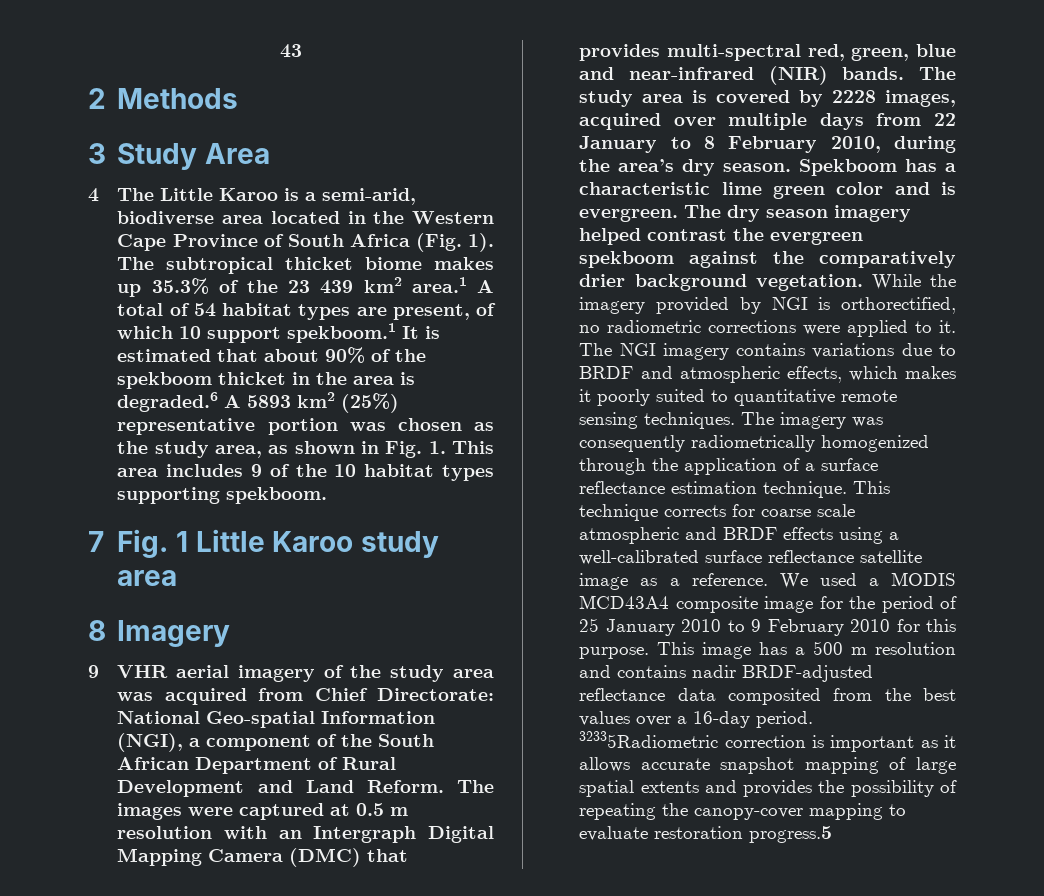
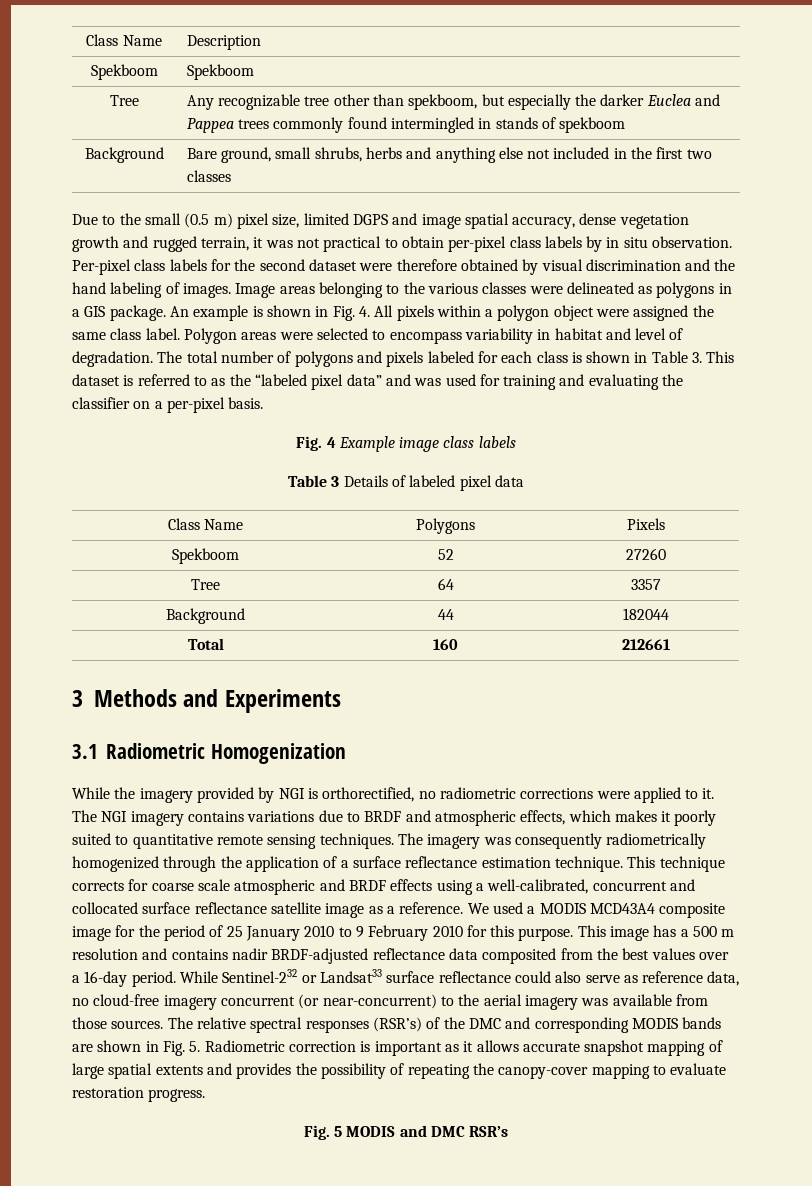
- 43
- 2 Methods
- 3 Study Area
- 4 The Little Karoo is a semi-arid, biodiverse area located in the Western Cape Province of South Africa (Fig. 1). The subtropical thicket biome makes up 35.3% of the 23 439 km2 area.1 A total of 54 habitat types are present, of which 10 support spekboom.1 It is estimated that about 90% of the spekboom thicket in the area is degraded.6 A 5893 km2 (25%) representative portion was chosen as the study area, as shown in Fig. 1. This area includes 9 of the 10 habitat types supporting spekboom.
- 7 Fig. 1 Little Karoo study area
- 8 Imagery
- 9 VHR aerial imagery of the study area was acquired from Chief Directorate: National Geo-spatial Information (NGI), a component of the South African Department of Rural Development and Land Reform. The images were captured at 0.5 m resolution with an Intergraph Digital Mapping Camera (DMC) that provides multi-spectral red, green, blue and near-infrared (NIR) bands. The study area is covered by 2228 images, acquired over multiple days from 22 January to 8 February 2010, during the area’s dry season. Spekboom has a characteristic lime green color and is evergreen. The dry season imagery helped contrast the evergreen spekboom against the comparatively drier background vegetation. While the imagery provided by NGI is orthorectified, no radiometric corrections were applied to it.
+ Class Name | Description
+ Spekboom | Spekboom
+ Tree | Any recognizable tree other than spekboom, but especially the darker Euclea and Pappea trees commonly found intermingled in stands of spekboom
+ Background | Bare ground, small shrubs, herbs and anything else not included in the first two classes
+ Due to the small (0.5 m) pixel size, limited DGPS and image spatial accuracy, dense vegetation growth and rugged terrain, it was not practical to obtain per-pixel class labels by in situ observation. Per-pixel class labels for the second dataset were therefore obtained by visual discrimination and the hand labeling of images. Image areas belonging to the various classes were delineated as polygons in a GIS package. An example is shown in Fig. 4. All pixels within a polygon object were assigned the same class label. Polygon areas were selected to encompass variability in habitat and level of degradation. The total number of polygons and pixels labeled for each class is shown in Table 3. This dataset is referred to as the “labeled pixel data” and was used for training and evaluating the classifier on a per-pixel basis.
+ Fig. 4 Example image class labels
+ Table 3 Details of labeled pixel data
+ Class Name | Polygons | Pixels
+ Spekboom | 52 | 27260
+ Tree | 64 | 3357
+ Background | 44 | 182044
+ Total | 160 | 212661
+ 3 Methods and Experiments
+ 3.1 Radiometric Homogenization
+ While the imagery provided by NGI is orthorectified, no radiometric corrections were applied to it.
- This technique corrects for coarse scale atmospheric and BRDF effects using a well-calibrated surface reflectance satellite image as a reference.
+ This technique corrects for coarse scale atmospheric and BRDF effects using a well-calibrated, concurrent and collocated surface reflectance satellite image as a reference.
- 32335Radiometric correction is important as it allows accurate snapshot mapping of large spatial extents and provides the possibility of repeating the canopy-cover mapping to evaluate restoration progress.5
+ While Sentinel-232 or Landsat33 surface reflectance could also serve as reference data, no cloud-free imagery concurrent (or near-concurrent) to the aerial imagery was available from those sources. The relative spectral responses (RSR’s) of the DMC and corresponding MODIS bands are shown in Fig. 5. Radiometric correction is important as it allows accurate snapshot mapping of large spatial extents and provides the possibility of repeating the canopy-cover mapping to evaluate restoration progress.
+ Fig. 5 MODIS and DMC RSR’s

